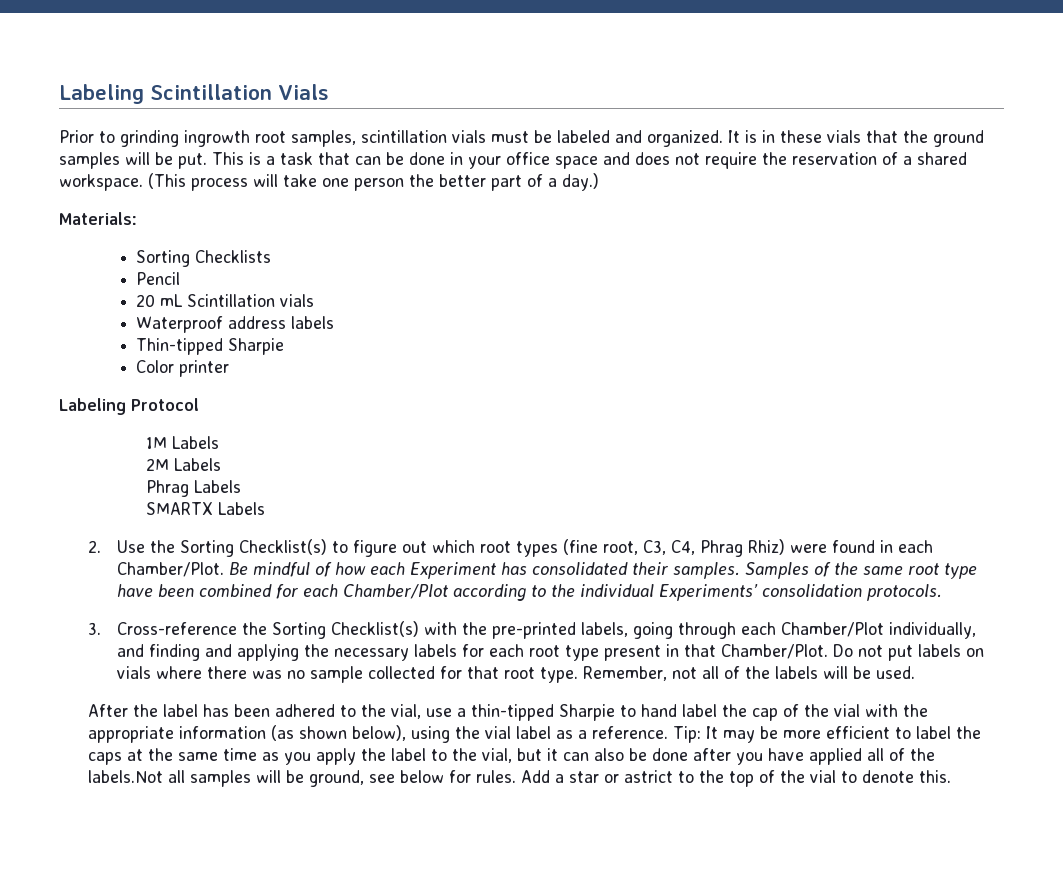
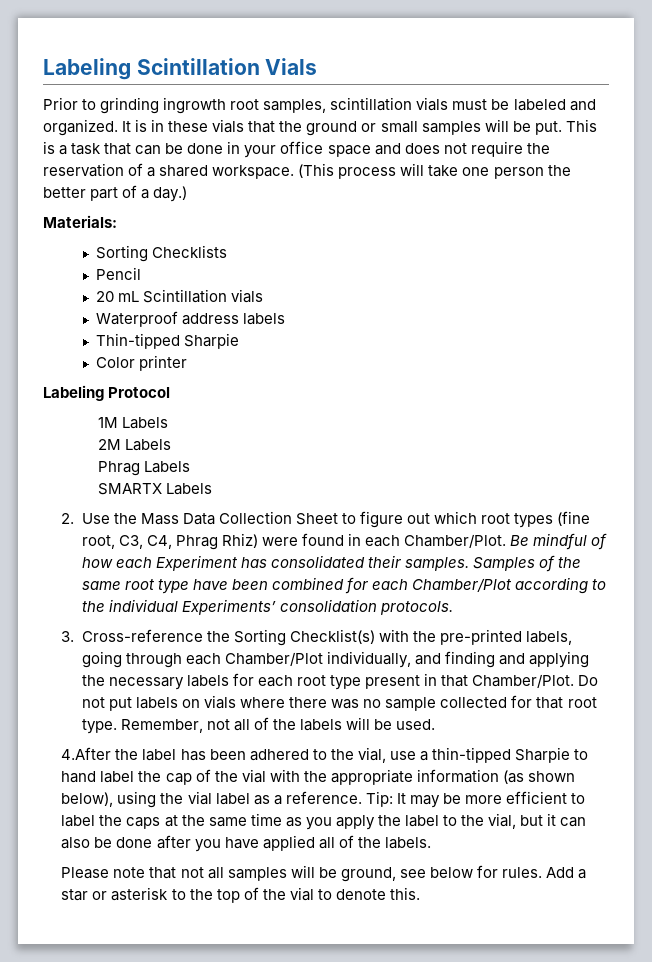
- It is in these vials that the ground samples will be put.
+ It is in these vials that the ground or small samples will be put.
- 2. Use the Sorting Checklist(s) to figure out which root types (fine root, C3, C4, Phrag Rhiz) were found in each Chamber/Plot.
+ 2. Use the Mass Data Collection Sheet to figure out which root types (fine root, C3, C4, Phrag Rhiz) were found in each Chamber/Plot.
- After the label has been adhered to the vial, use a thin-tipped Sharpie to hand label the cap of the vial with the appropriate information (as shown below), using the vial label as a reference.
+ 4.After the label has been adhered to the vial, use a thin-tipped Sharpie to hand label the cap of the vial with the appropriate information (as shown below), using the vial label as a reference.
- Tip: It may be more efficient to label the caps at the same time as you apply the label to the vial, but it can also be done after you have applied all of the labels.Not all samples will be ground, see below for rules.
+ Tip: It may be more efficient to label the caps at the same time as you apply the label to the vial, but it can also be done after you have applied all of the labels.
+ Please note that not all samples will be ground, see below for rules.
- Add a star or astrict to the top of the vial to denote this.
+ Add a star or asterisk to the top of the vial to denote this.

